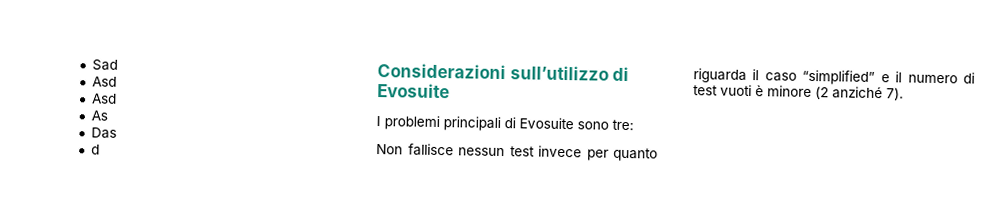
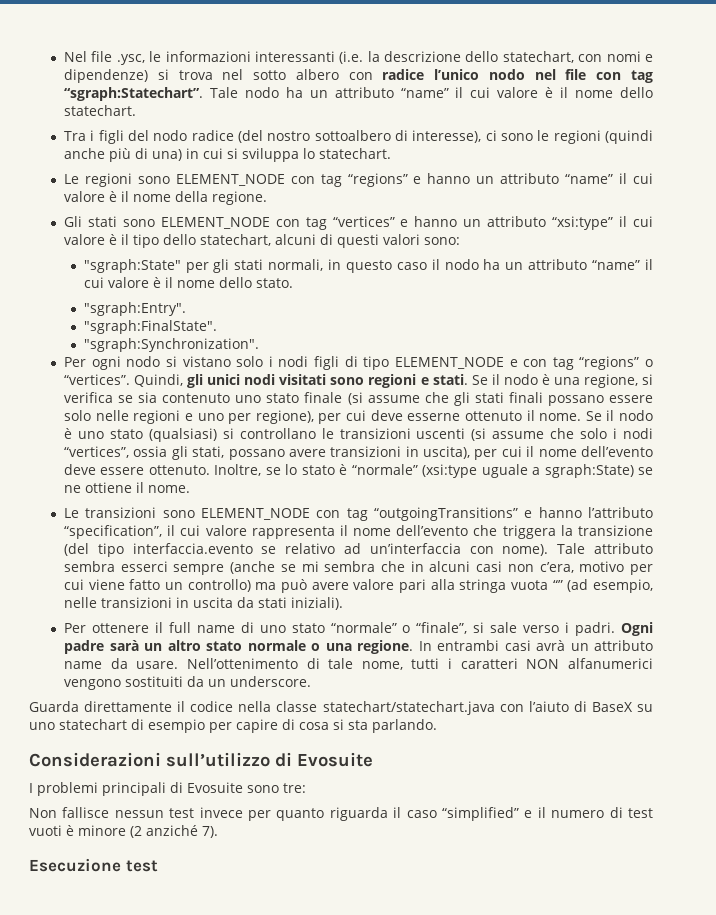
- Sad
- Asd
- Asd
- As
- Das
- d
+ Nel file .ysc, le informazioni interessanti (i.e. la descrizione dello statechart, con nomi e dipendenze) si trova nel sotto albero con radice l’unico nodo nel file con tag “sgraph:Statechart”. Tale nodo ha un attributo “name” il cui valore è il nome dello statechart.
+ Tra i figli del nodo radice (del nostro sottoalbero di interesse), ci sono le regioni (quindi anche più di una) in cui si sviluppa lo statechart.
+ Le regioni sono ELEMENT_NODE con tag “regions” e hanno un attributo “name” il cui valore è il nome della regione.
+ Gli stati sono ELEMENT_NODE con tag “vertices” e hanno un attributo “xsi:type” il cui valore è il tipo dello statechart, alcuni di questi valori sono:
+ "sgraph:State" per gli stati normali, in questo caso il nodo ha un attributo “name” il cui valore è il nome dello stato.
+ "sgraph:Entry".
+ "sgraph:FinalState".
+ "sgraph:Synchronization".
+ Per ogni nodo si vistano solo i nodi figli di tipo ELEMENT_NODE e con tag “regions” o “vertices”. Quindi, gli unici nodi visitati sono regioni e stati. Se il nodo è una regione, si verifica se sia contenuto uno stato finale (si assume che gli stati finali possano essere solo nelle regioni e uno per regione), per cui deve esserne ottenuto il nome. Se il nodo è uno stato (qualsiasi) si controllano le transizioni uscenti (si assume che solo i nodi “vertices”, ossia gli stati, possano avere transizioni in uscita), per cui il nome dell’evento deve essere ottenuto. Inoltre, se lo stato è “normale” (xsi:type uguale a sgraph:State) se ne ottiene il nome.
+ Le transizioni sono ELEMENT_NODE con tag “outgoingTransitions” e hanno l’attributo “specification”, il cui valore rappresenta il nome dell’evento che triggera la transizione (del tipo interfaccia.evento se relativo ad un’interfaccia con nome). Tale attributo sembra esserci sempre (anche se mi sembra che in alcuni casi non c’era, motivo per cui viene fatto un controllo) ma può avere valore pari alla stringa vuota “” (ad esempio, nelle transizioni in uscita da stati iniziali).
+ Per ottenere il full name di uno stato “normale” o “finale”, si sale verso i padri. Ogni padre sarà un altro stato normale o una regione. In entrambi casi avrà un attributo name da usare. Nell’ottenimento di tale nome, tutti i caratteri NON alfanumerici vengono sostituiti da un underscore.
+ Guarda direttamente il codice nella classe statechart/statechart.java con l’aiuto di BaseX su uno statechart di esempio per capire di cosa si sta parlando.
+ Esecuzione test

